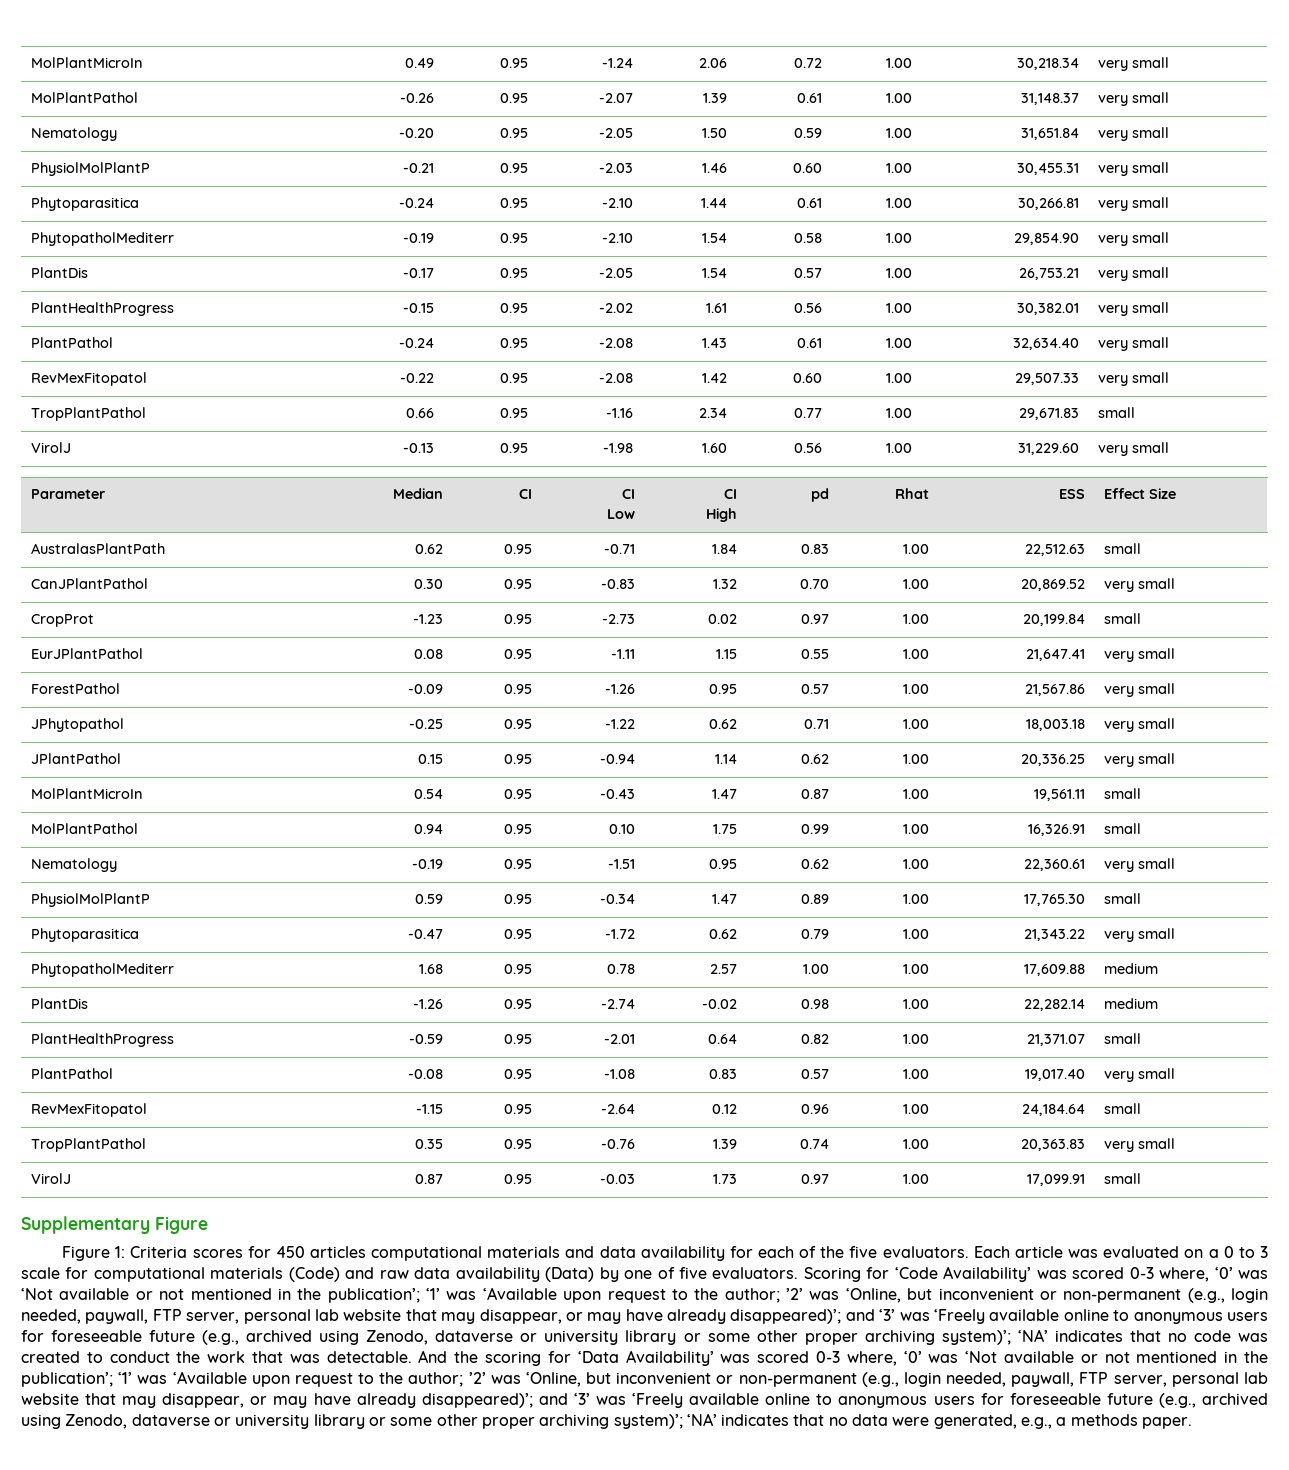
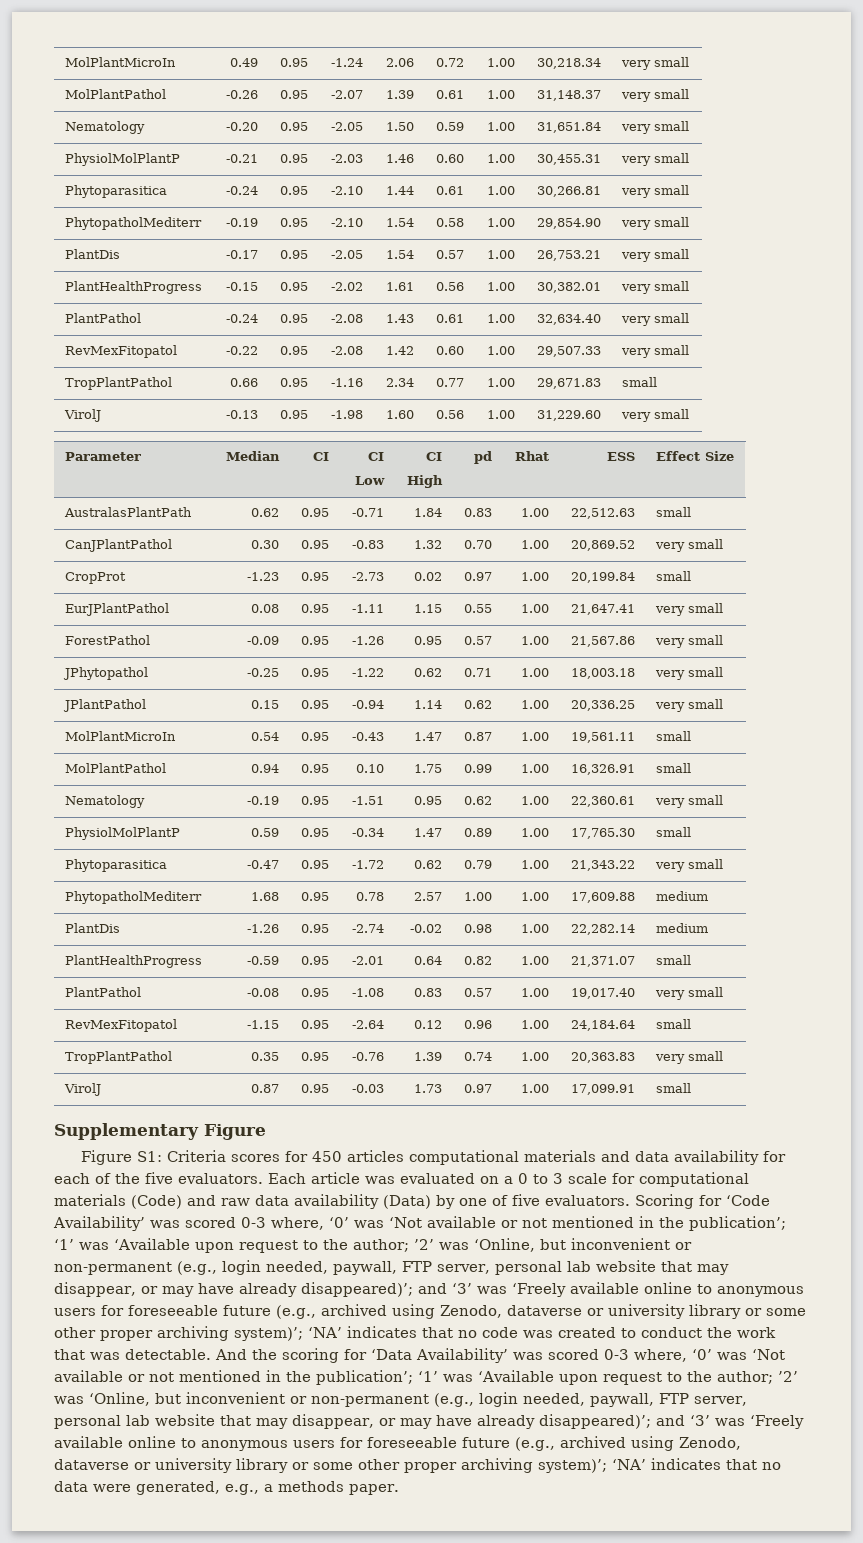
- Figure 1: Criteria scores for 450 articles computational materials and data availability for each of the five evaluators.
+ Figure S1: Criteria scores for 450 articles computational materials and data availability for each of the five evaluators.

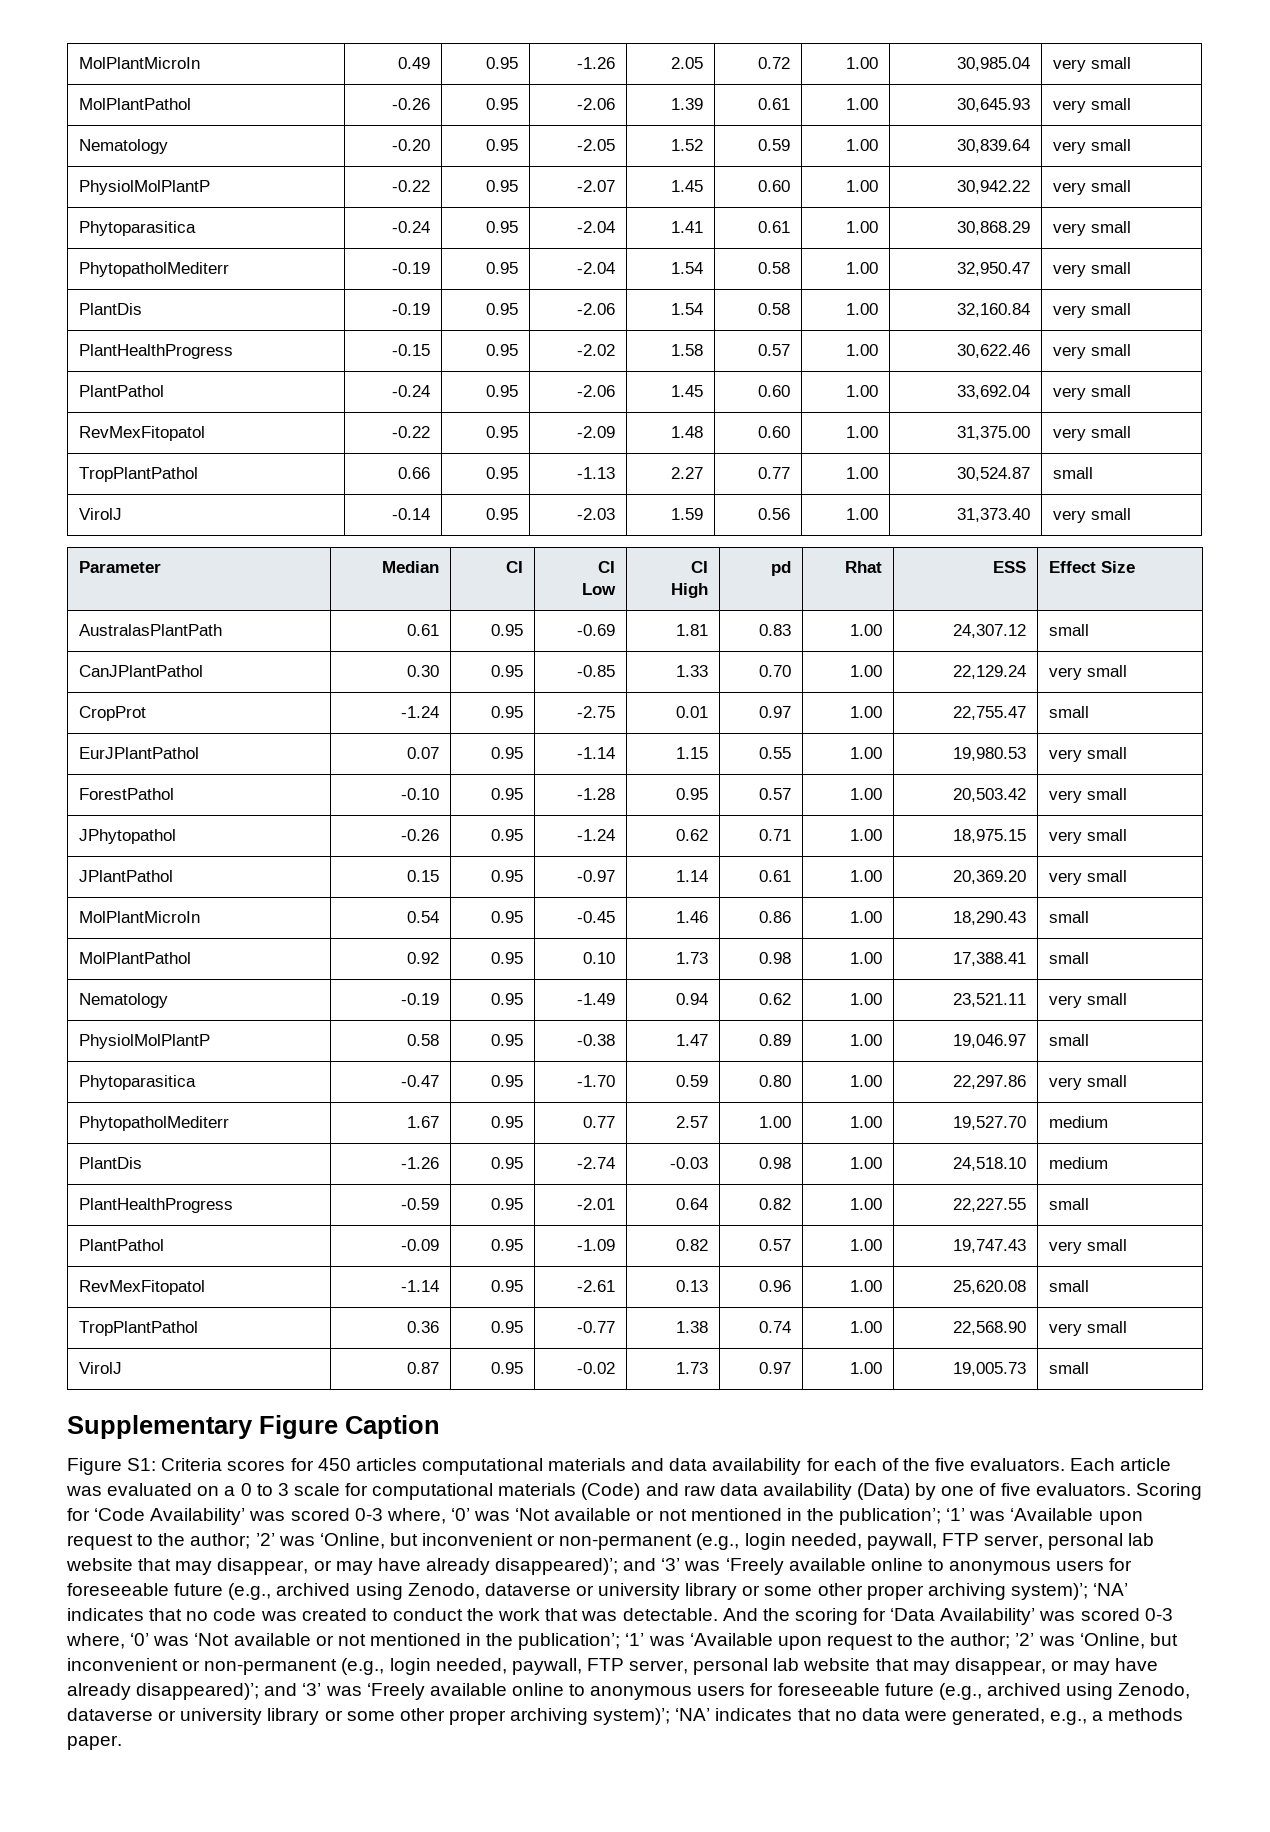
- MolPlantMicroIn | 0.49 | 0.95 | -1.24 | 2.06 | 0.72 | 1.00 | 30,218.34 | very small
+ MolPlantMicroIn | 0.49 | 0.95 | -1.26 | 2.05 | 0.72 | 1.00 | 30,985.04 | very small
- MolPlantPathol | -0.26 | 0.95 | -2.07 | 1.39 | 0.61 | 1.00 | 31,148.37 | very small
+ MolPlantPathol | -0.26 | 0.95 | -2.06 | 1.39 | 0.61 | 1.00 | 30,645.93 | very small
- Nematology | -0.20 | 0.95 | -2.05 | 1.50 | 0.59 | 1.00 | 31,651.84 | very small
- PhysiolMolPlantP | -0.21 | 0.95 | -2.03 | 1.46 | 0.60 | 1.00 | 30,455.31 | very small
+ Nematology | -0.20 | 0.95 | -2.05 | 1.52 | 0.59 | 1.00 | 30,839.64 | very small
+ PhysiolMolPlantP | -0.22 | 0.95 | -2.07 | 1.45 | 0.60 | 1.00 | 30,942.22 | very small
- Phytoparasitica | -0.24 | 0.95 | -2.10 | 1.44 | 0.61 | 1.00 | 30,266.81 | very small
+ Phytoparasitica | -0.24 | 0.95 | -2.04 | 1.41 | 0.61 | 1.00 | 30,868.29 | very small
- PhytopatholMediterr | -0.19 | 0.95 | -2.10 | 1.54 | 0.58 | 1.00 | 29,854.90 | very small
+ PhytopatholMediterr | -0.19 | 0.95 | -2.04 | 1.54 | 0.58 | 1.00 | 32,950.47 | very small
- PlantDis | -0.17 | 0.95 | -2.05 | 1.54 | 0.57 | 1.00 | 26,753.21 | very small
+ PlantDis | -0.19 | 0.95 | -2.06 | 1.54 | 0.58 | 1.00 | 32,160.84 | very small
- PlantHealthProgress | -0.15 | 0.95 | -2.02 | 1.61 | 0.56 | 1.00 | 30,382.01 | very small
+ PlantHealthProgress | -0.15 | 0.95 | -2.02 | 1.58 | 0.57 | 1.00 | 30,622.46 | very small
- PlantPathol | -0.24 | 0.95 | -2.08 | 1.43 | 0.61 | 1.00 | 32,634.40 | very small
+ PlantPathol | -0.24 | 0.95 | -2.06 | 1.45 | 0.60 | 1.00 | 33,692.04 | very small
- RevMexFitopatol | -0.22 | 0.95 | -2.08 | 1.42 | 0.60 | 1.00 | 29,507.33 | very small
+ RevMexFitopatol | -0.22 | 0.95 | -2.09 | 1.48 | 0.60 | 1.00 | 31,375.00 | very small
- TropPlantPathol | 0.66 | 0.95 | -1.16 | 2.34 | 0.77 | 1.00 | 29,671.83 | small
- VirolJ | -0.13 | 0.95 | -1.98 | 1.60 | 0.56 | 1.00 | 31,229.60 | very small
+ TropPlantPathol | 0.66 | 0.95 | -1.13 | 2.27 | 0.77 | 1.00 | 30,524.87 | small
+ VirolJ | -0.14 | 0.95 | -2.03 | 1.59 | 0.56 | 1.00 | 31,373.40 | very small
- AustralasPlantPath | 0.62 | 0.95 | -0.71 | 1.84 | 0.83 | 1.00 | 22,512.63 | small
+ AustralasPlantPath | 0.61 | 0.95 | -0.69 | 1.81 | 0.83 | 1.00 | 24,307.12 | small
- CanJPlantPathol | 0.30 | 0.95 | -0.83 | 1.32 | 0.70 | 1.00 | 20,869.52 | very small
+ CanJPlantPathol | 0.30 | 0.95 | -0.85 | 1.33 | 0.70 | 1.00 | 22,129.24 | very small
- CropProt | -1.23 | 0.95 | -2.73 | 0.02 | 0.97 | 1.00 | 20,199.84 | small
+ CropProt | -1.24 | 0.95 | -2.75 | 0.01 | 0.97 | 1.00 | 22,755.47 | small
- EurJPlantPathol | 0.08 | 0.95 | -1.11 | 1.15 | 0.55 | 1.00 | 21,647.41 | very small
+ EurJPlantPathol | 0.07 | 0.95 | -1.14 | 1.15 | 0.55 | 1.00 | 19,980.53 | very small
- ForestPathol | -0.09 | 0.95 | -1.26 | 0.95 | 0.57 | 1.00 | 21,567.86 | very small
+ ForestPathol | -0.10 | 0.95 | -1.28 | 0.95 | 0.57 | 1.00 | 20,503.42 | very small
- JPhytopathol | -0.25 | 0.95 | -1.22 | 0.62 | 0.71 | 1.00 | 18,003.18 | very small
+ JPhytopathol | -0.26 | 0.95 | -1.24 | 0.62 | 0.71 | 1.00 | 18,975.15 | very small
- JPlantPathol | 0.15 | 0.95 | -0.94 | 1.14 | 0.62 | 1.00 | 20,336.25 | very small
+ JPlantPathol | 0.15 | 0.95 | -0.97 | 1.14 | 0.61 | 1.00 | 20,369.20 | very small
- MolPlantMicroIn | 0.54 | 0.95 | -0.43 | 1.47 | 0.87 | 1.00 | 19,561.11 | small
- MolPlantPathol | 0.94 | 0.95 | 0.10 | 1.75 | 0.99 | 1.00 | 16,326.91 | small
+ MolPlantMicroIn | 0.54 | 0.95 | -0.45 | 1.46 | 0.86 | 1.00 | 18,290.43 | small
+ MolPlantPathol | 0.92 | 0.95 | 0.10 | 1.73 | 0.98 | 1.00 | 17,388.41 | small
- Nematology | -0.19 | 0.95 | -1.51 | 0.95 | 0.62 | 1.00 | 22,360.61 | very small
- PhysiolMolPlantP | 0.59 | 0.95 | -0.34 | 1.47 | 0.89 | 1.00 | 17,765.30 | small
+ Nematology | -0.19 | 0.95 | -1.49 | 0.94 | 0.62 | 1.00 | 23,521.11 | very small
+ PhysiolMolPlantP | 0.58 | 0.95 | -0.38 | 1.47 | 0.89 | 1.00 | 19,046.97 | small
- Phytoparasitica | -0.47 | 0.95 | -1.72 | 0.62 | 0.79 | 1.00 | 21,343.22 | very small
- PhytopatholMediterr | 1.68 | 0.95 | 0.78 | 2.57 | 1.00 | 1.00 | 17,609.88 | medium
+ Phytoparasitica | -0.47 | 0.95 | -1.70 | 0.59 | 0.80 | 1.00 | 22,297.86 | very small
+ PhytopatholMediterr | 1.67 | 0.95 | 0.77 | 2.57 | 1.00 | 1.00 | 19,527.70 | medium
- PlantDis | -1.26 | 0.95 | -2.74 | -0.02 | 0.98 | 1.00 | 22,282.14 | medium
+ PlantDis | -1.26 | 0.95 | -2.74 | -0.03 | 0.98 | 1.00 | 24,518.10 | medium
- PlantHealthProgress | -0.59 | 0.95 | -2.01 | 0.64 | 0.82 | 1.00 | 21,371.07 | small
- PlantPathol | -0.08 | 0.95 | -1.08 | 0.83 | 0.57 | 1.00 | 19,017.40 | very small
- RevMexFitopatol | -1.15 | 0.95 | -2.64 | 0.12 | 0.96 | 1.00 | 24,184.64 | small
- TropPlantPathol | 0.35 | 0.95 | -0.76 | 1.39 | 0.74 | 1.00 | 20,363.83 | very small
+ PlantHealthProgress | -0.59 | 0.95 | -2.01 | 0.64 | 0.82 | 1.00 | 22,227.55 | small
+ PlantPathol | -0.09 | 0.95 | -1.09 | 0.82 | 0.57 | 1.00 | 19,747.43 | very small
+ RevMexFitopatol | -1.14 | 0.95 | -2.61 | 0.13 | 0.96 | 1.00 | 25,620.08 | small
+ TropPlantPathol | 0.36 | 0.95 | -0.77 | 1.38 | 0.74 | 1.00 | 22,568.90 | very small
- VirolJ | 0.87 | 0.95 | -0.03 | 1.73 | 0.97 | 1.00 | 17,099.91 | small
+ VirolJ | 0.87 | 0.95 | -0.02 | 1.73 | 0.97 | 1.00 | 19,005.73 | small
- Supplementary Figure
+ Supplementary Figure Caption

